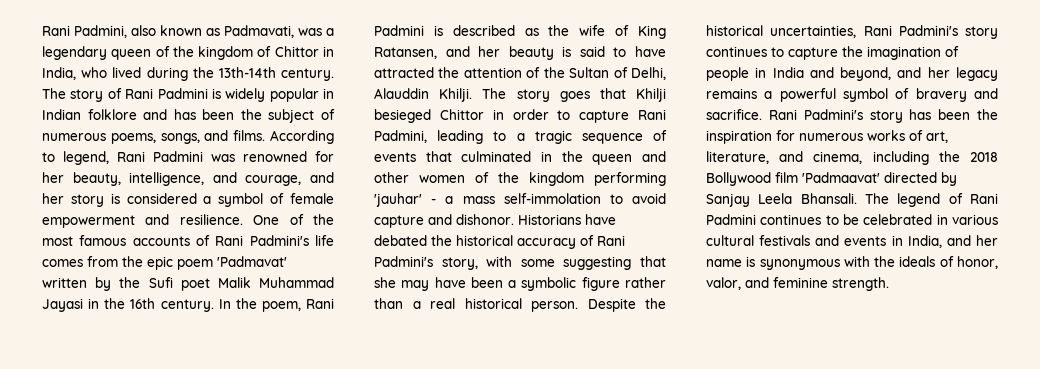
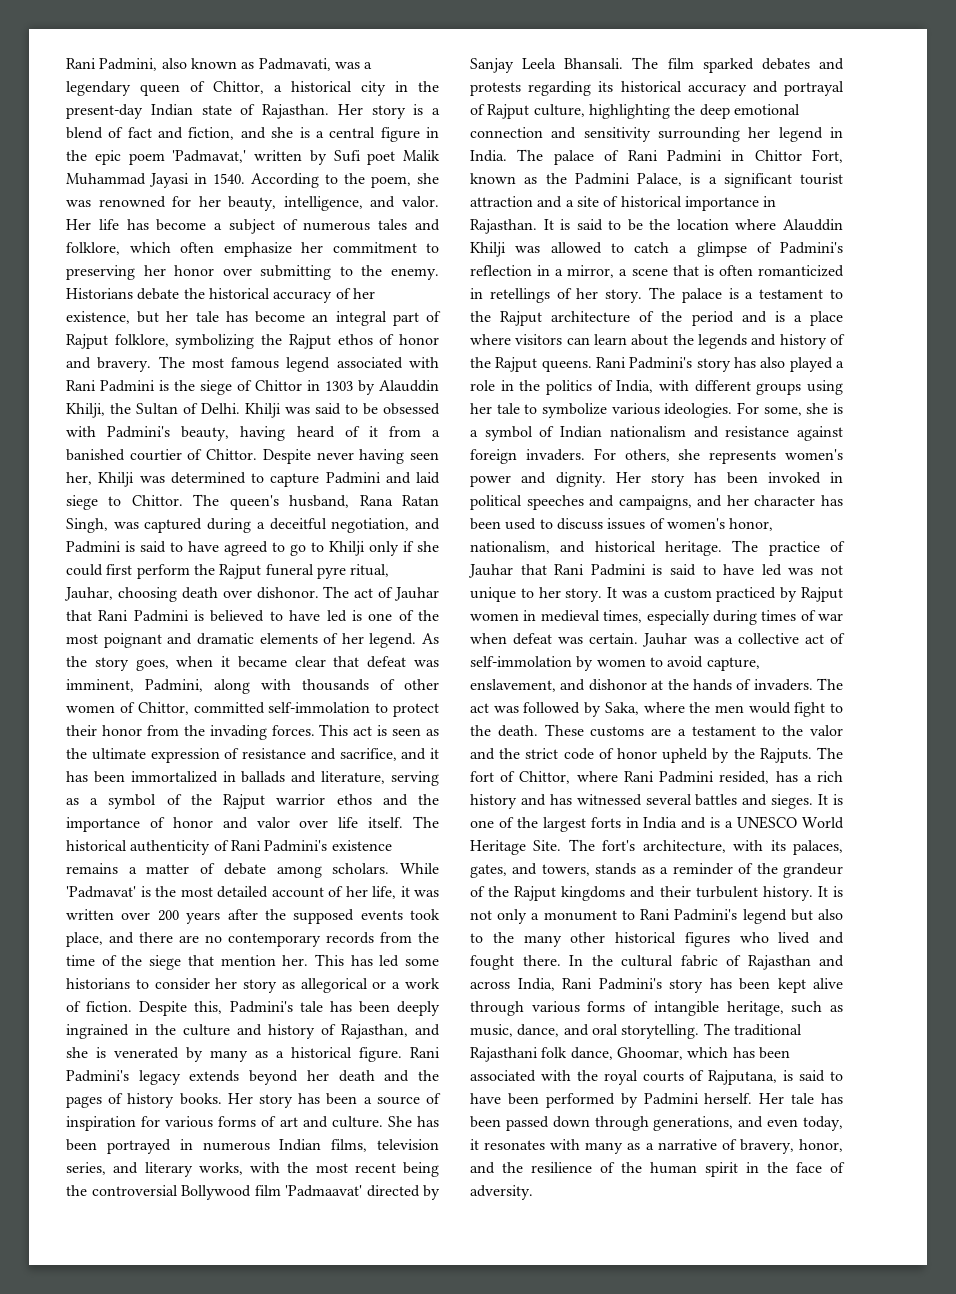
- Rani Padmini, also known as Padmavati, was a legendary queen of the kingdom of Chittor in India, who lived during the 13th-14th century. The story of Rani Padmini is widely popular in Indian folklore and has been the subject of numerous poems, songs, and films. According to legend, Rani Padmini was renowned for her beauty, intelligence, and courage, and her story is considered a symbol of female empowerment and resilience. One of the most famous accounts of Rani Padmini's life comes from the epic poem 'Padmavat' written by the Sufi poet Malik Muhammad Jayasi in the 16th century. In the poem, Rani Padmini is described as the wife of King Ratansen, and her beauty is said to have attracted the attention of the Sultan of Delhi, Alauddin Khilji. The story goes that Khilji besieged Chittor in order to capture Rani Padmini, leading to a tragic sequence of events that culminated in the queen and other women of the kingdom performing 'jauhar' - a mass self-immolation to avoid capture and dishonor. Historians have debated the historical accuracy of Rani Padmini's story, with some suggesting that she may have been a symbolic figure rather than a real historical person. Despite the historical uncertainties, Rani Padmini's story continues to capture the imagination of people in India and beyond, and her legacy remains a powerful symbol of bravery and sacrifice. Rani Padmini's story has been the inspiration for numerous works of art, literature, and cinema, including the 2018 Bollywood film 'Padmaavat' directed by Sanjay Leela Bhansali.
+ Rani Padmini, also known as Padmavati, was a legendary queen of Chittor, a historical city in the present-day Indian state of Rajasthan. Her story is a blend of fact and fiction, and she is a central figure in the epic poem 'Padmavat,' written by Sufi poet Malik Muhammad Jayasi in 1540. According to the poem, she was renowned for her beauty, intelligence, and valor. Her life has become a subject of numerous tales and folklore, which often emphasize her commitment to preserving her honor over submitting to the enemy. Historians debate the historical accuracy of her existence, but her tale has become an integral part of Rajput folklore, symbolizing the Rajput ethos of honor and bravery. The most famous legend associated with Rani Padmini is the siege of Chittor in 1303 by Alauddin Khilji, the Sultan of Delhi. Khilji was said to be obsessed with Padmini's beauty, having heard of it from a banished courtier of Chittor. Despite never having seen her, Khilji was determined to capture Padmini and laid siege to Chittor. The queen's husband, Rana Ratan Singh, was captured during a deceitful negotiation, and Padmini is said to have agreed to go to Khilji only if she could first perform the Rajput funeral pyre ritual, Jauhar, choosing death over dishonor. The act of Jauhar that Rani Padmini is believed to have led is one of the most poignant and dramatic elements of her legend. As the story goes, when it became clear that defeat was imminent, Padmini, along with thousands of other women of Chittor, committed self-immolation to protect their honor from the invading forces. This act is seen as the ultimate expression of resistance and sacrifice, and it has been immortalized in ballads and literature, serving as a symbol of the Rajput warrior ethos and the importance of honor and valor over life itself. The historical authenticity of Rani Padmini's existence remains a matter of debate among scholars. While 'Padmavat' is the most detailed account of her life, it was written over 200 years after the supposed events took place, and there are no contemporary records from the time of the siege that mention her. This has led some historians to consider her story as allegorical or a work of fiction. Despite this, Padmini's tale has been deeply ingrained in the culture and history of Rajasthan, and she is venerated by many as a historical figure. Rani Padmini's legacy extends beyond her death and the pages of history books. Her story has been a source of inspiration for various forms of art and culture. She has been portrayed in numerous Indian films, television series, and literary works, with the most recent being the controversial Bollywood film 'Padmaavat' directed by Sanjay Leela Bhansali.
- The legend of Rani Padmini continues to be celebrated in various cultural festivals and events in India, and her name is synonymous with the ideals of honor, valor, and feminine strength.
+ The film sparked debates and protests regarding its historical accuracy and portrayal of Rajput culture, highlighting the deep emotional connection and sensitivity surrounding her legend in India. The palace of Rani Padmini in Chittor Fort, known as the Padmini Palace, is a significant tourist attraction and a site of historical importance in Rajasthan. It is said to be the location where Alauddin Khilji was allowed to catch a glimpse of Padmini's reflection in a mirror, a scene that is often romanticized in retellings of her story. The palace is a testament to the Rajput architecture of the period and is a place where visitors can learn about the legends and history of the Rajput queens. Rani Padmini's story has also played a role in the politics of India, with different groups using her tale to symbolize various ideologies. For some, she is a symbol of Indian nationalism and resistance against foreign invaders. For others, she represents women's power and dignity. Her story has been invoked in political speeches and campaigns, and her character has been used to discuss issues of women's honor, nationalism, and historical heritage. The practice of Jauhar that Rani Padmini is said to have led was not unique to her story. It was a custom practiced by Rajput women in medieval times, especially during times of war when defeat was certain. Jauhar was a collective act of self-immolation by women to avoid capture, enslavement, and dishonor at the hands of invaders. The act was followed by Saka, where the men would fight to the death. These customs are a testament to the valor and the strict code of honor upheld by the Rajputs. The fort of Chittor, where Rani Padmini resided, has a rich history and has witnessed several battles and sieges. It is one of the largest forts in India and is a UNESCO World Heritage Site. The fort's architecture, with its palaces, gates, and towers, stands as a reminder of the grandeur of the Rajput kingdoms and their turbulent history. It is not only a monument to Rani Padmini's legend but also to the many other historical figures who lived and fought there. In the cultural fabric of Rajasthan and across India, Rani Padmini's story has been kept alive through various forms of intangible heritage, such as music, dance, and oral storytelling. The traditional Rajasthani folk dance, Ghoomar, which has been associated with the royal courts of Rajputana, is said to have been performed by Padmini herself. Her tale has been passed down through generations, and even today, it resonates with many as a narrative of bravery, honor, and the resilience of the human spirit in the face of adversity.

